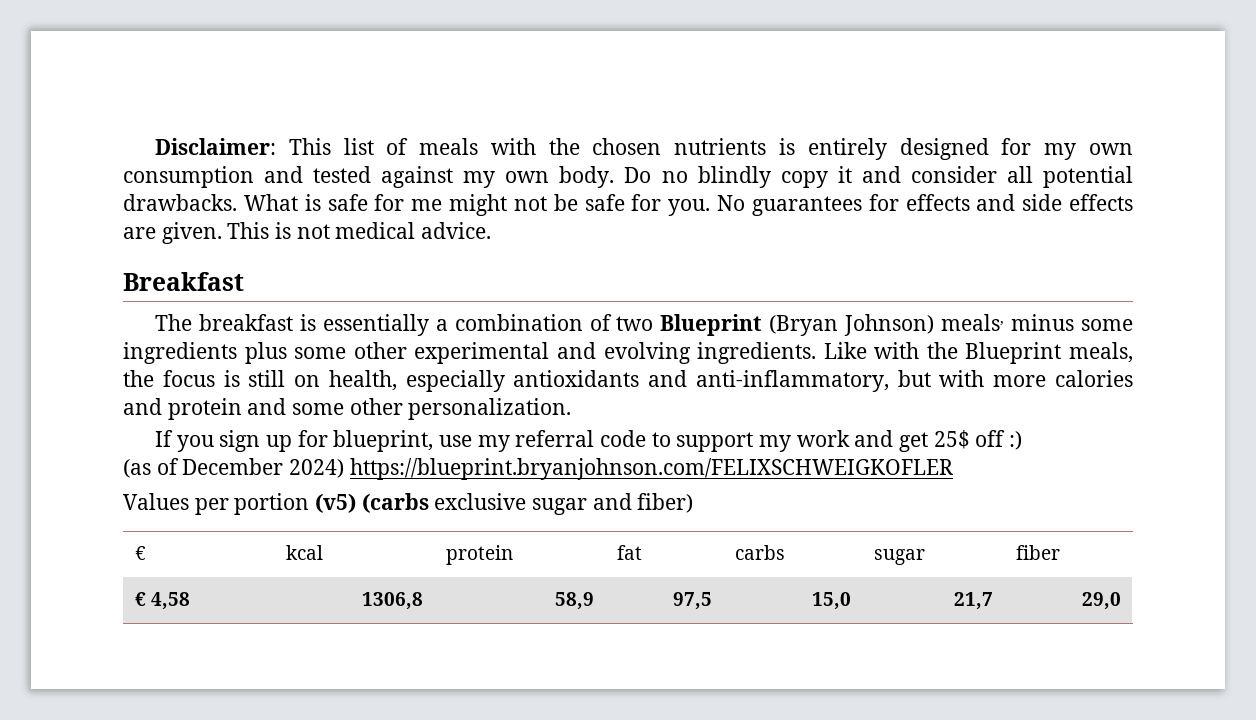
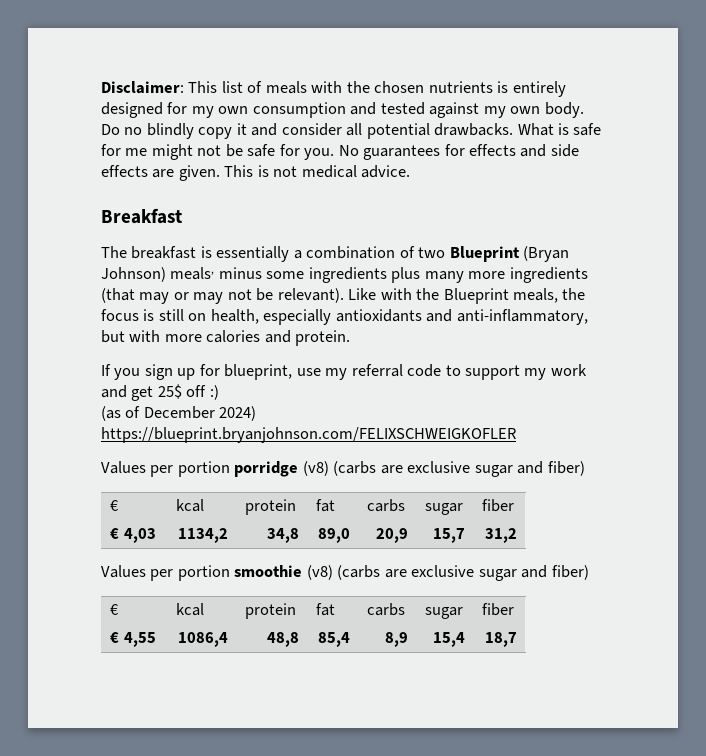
- The breakfast is essentially a combination of two Blueprint (Bryan Johnson) meals, minus some ingredients plus some other experimental and evolving ingredients.
+ The breakfast is essentially a combination of two Blueprint (Bryan Johnson) meals, minus some ingredients plus many more ingredients (that may or may not be relevant).
- Like with the Blueprint meals, the focus is still on health, especially antioxidants and anti-inflammatory, but with more calories and protein and some other personalization.
+ Like with the Blueprint meals, the focus is still on health, especially antioxidants and anti-inflammatory, but with more calories and protein.
- Values per portion (v5) (carbs exclusive sugar and fiber)
+ Values per portion porridge (v8) (carbs are exclusive sugar and fiber)
- € 4,58 | 1306,8 | 58,9 | 97,5 | 15,0 | 21,7 | 29,0
+ € 4,03 | 1134,2 | 34,8 | 89,0 | 20,9 | 15,7 | 31,2
+ Values per portion smoothie (v8) (carbs are exclusive sugar and fiber)
+ € | kcal | protein | fat | carbs | sugar | fiber
+ € 4,55 | 1086,4 | 48,8 | 85,4 | 8,9 | 15,4 | 18,7

